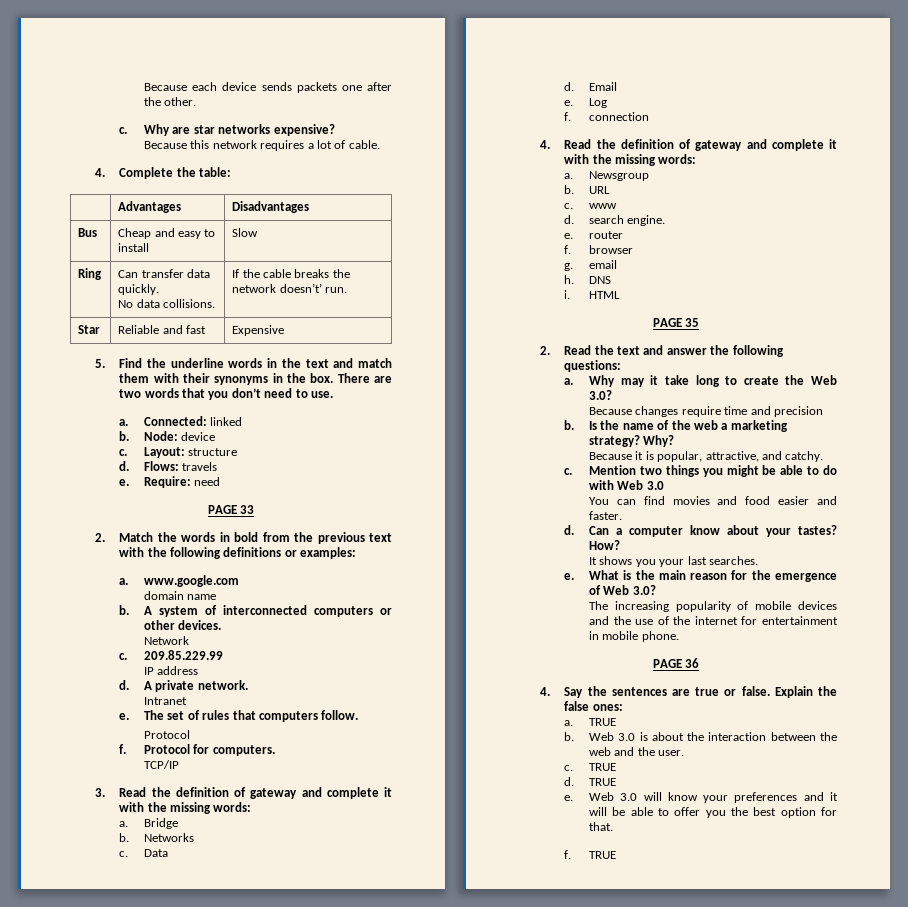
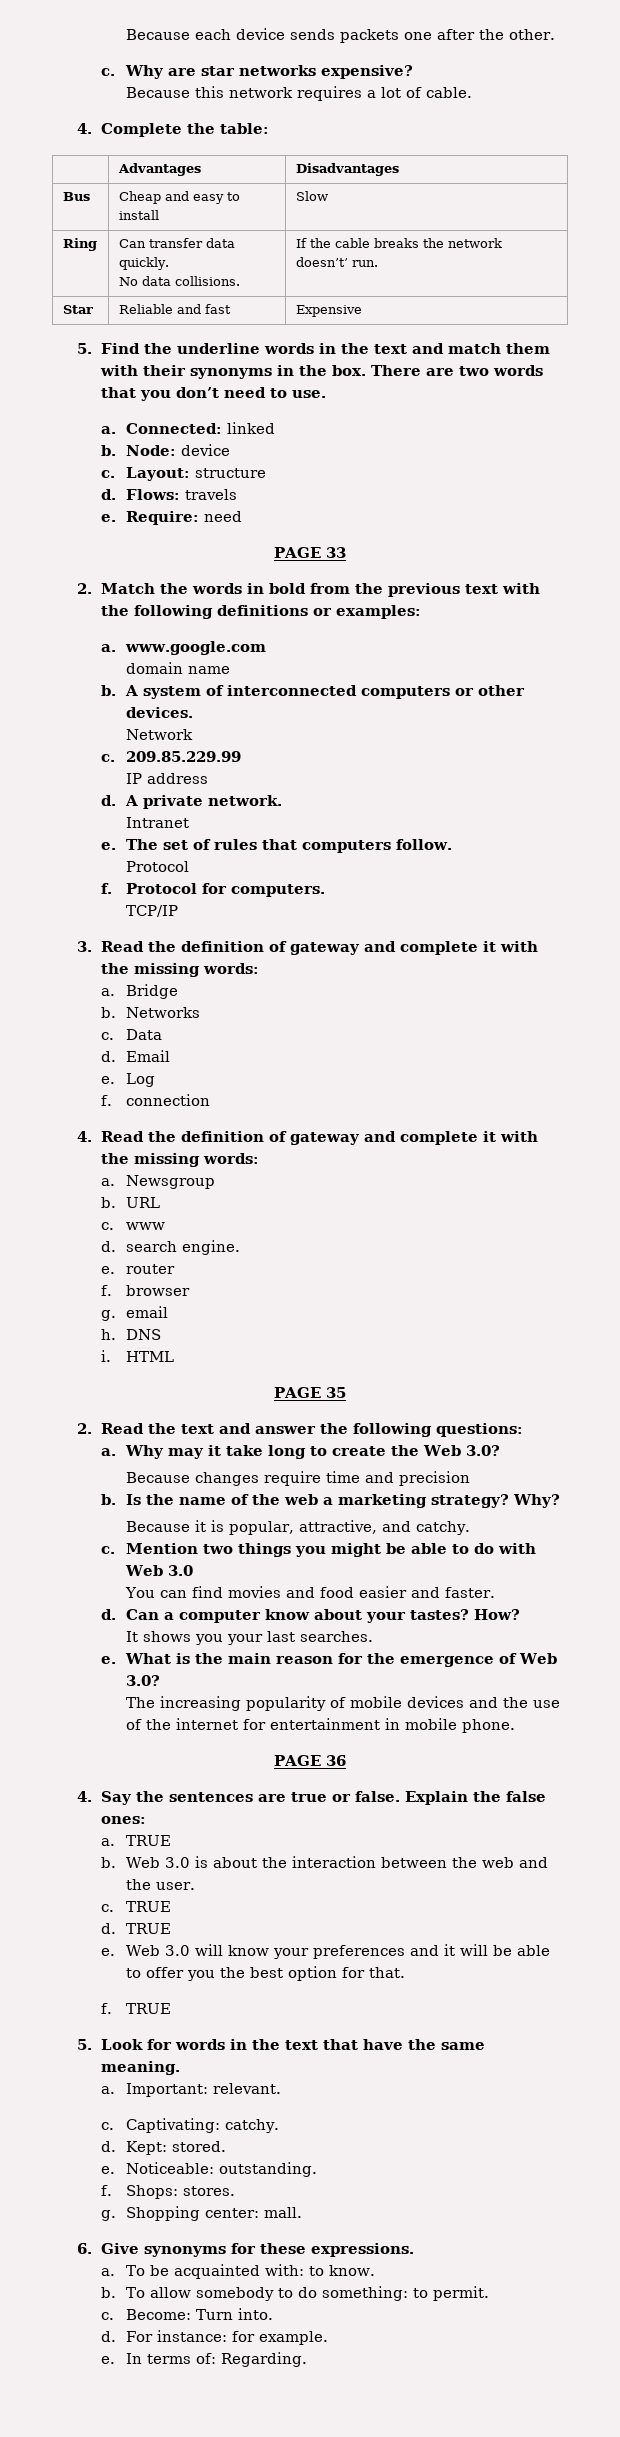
+ 5. Look for words in the text that have the same meaning.
+ a. Important: relevant.
+ c. Captivating: catchy.
+ d. Kept: stored.
+ e. Noticeable: outstanding.
+ f. Shops: stores.
+ g. Shopping center: mall.
+ 6. Give synonyms for these expressions.
+ a. To be acquainted with: to know.
+ b. To allow somebody to do something: to permit.
+ c. Become: Turn into.
+ d. For instance: for example.
+ e. In terms of: Regarding.

